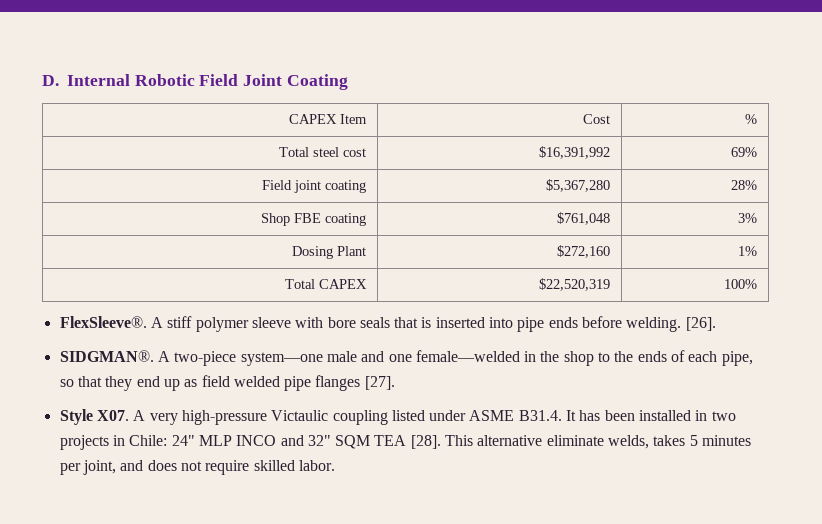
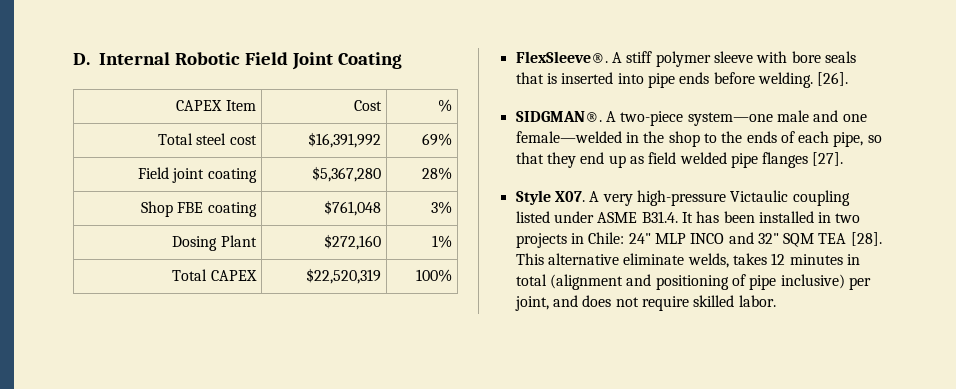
- This alternative eliminate welds, takes 5 minutes per joint, and does not require skilled labor.
+ This alternative eliminate welds, takes 12 minutes in total (alignment and positioning of pipe inclusive) per joint, and does not require skilled labor.

